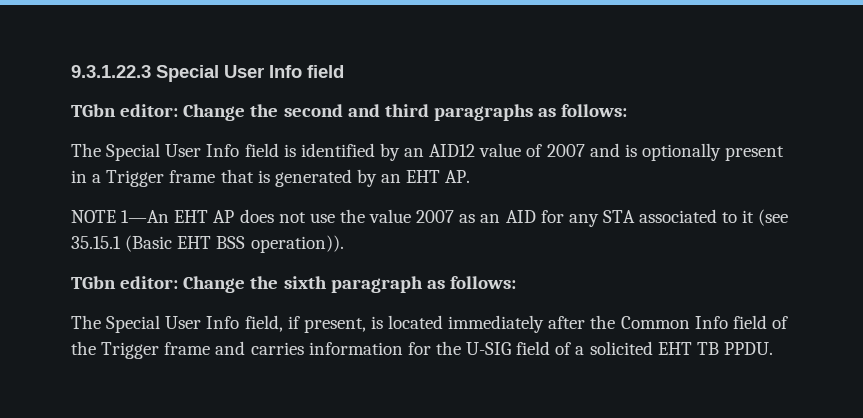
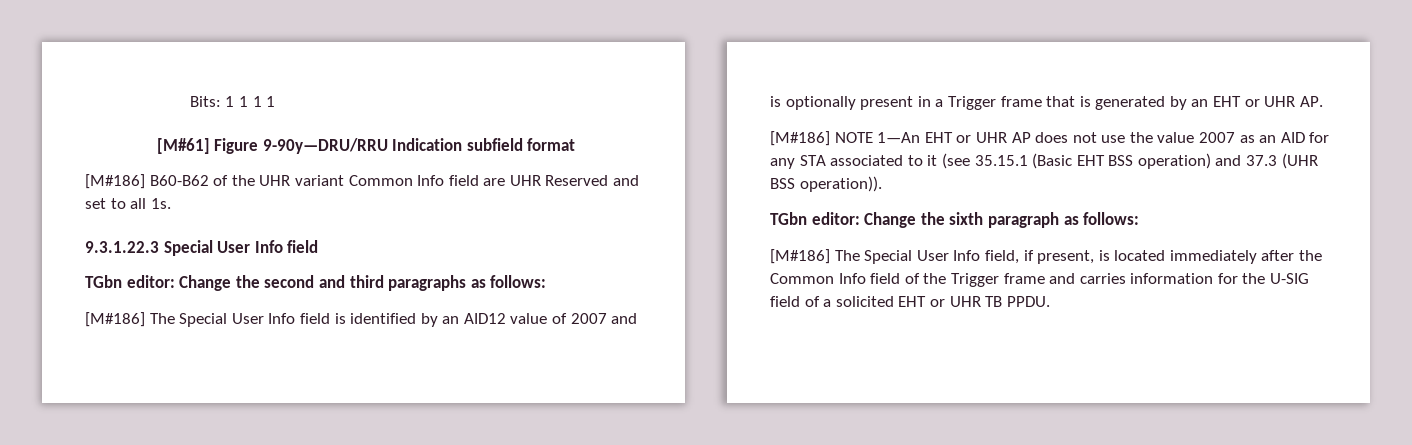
+ Bits: 1 1 1 1
+ [M#61] Figure 9-90y—DRU/RRU Indication subfield format
+ [M#186] B60-B62 of the UHR variant Common Info field are UHR Reserved and set to all 1s.
- The Special User Info field is identified by an AID12 value of 2007 and is optionally present in a Trigger frame that is generated by an EHT AP.
+ [M#186] The Special User Info field is identified by an AID12 value of 2007 and is optionally present in a Trigger frame that is generated by an EHT or UHR AP.
- NOTE 1—An EHT AP does not use the value 2007 as an AID for any STA associated to it (see 35.15.1 (Basic EHT BSS operation)).
+ [M#186] NOTE 1—An EHT or UHR AP does not use the value 2007 as an AID for any STA associated to it (see 35.15.1 (Basic EHT BSS operation) and 37.3 (UHR BSS operation)).
- The Special User Info field, if present, is located immediately after the Common Info field of the Trigger frame and carries information for the U-SIG field of a solicited EHT TB PPDU.
+ [M#186] The Special User Info field, if present, is located immediately after the Common Info field of the Trigger frame and carries information for the U-SIG field of a solicited EHT or UHR TB PPDU.

